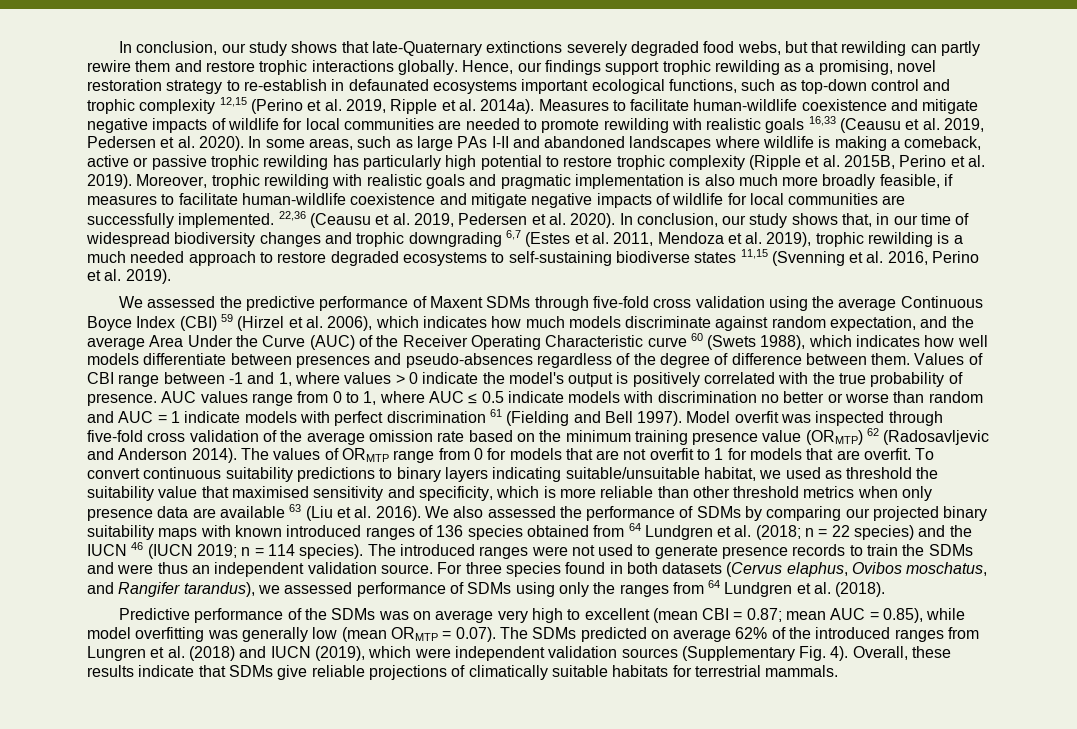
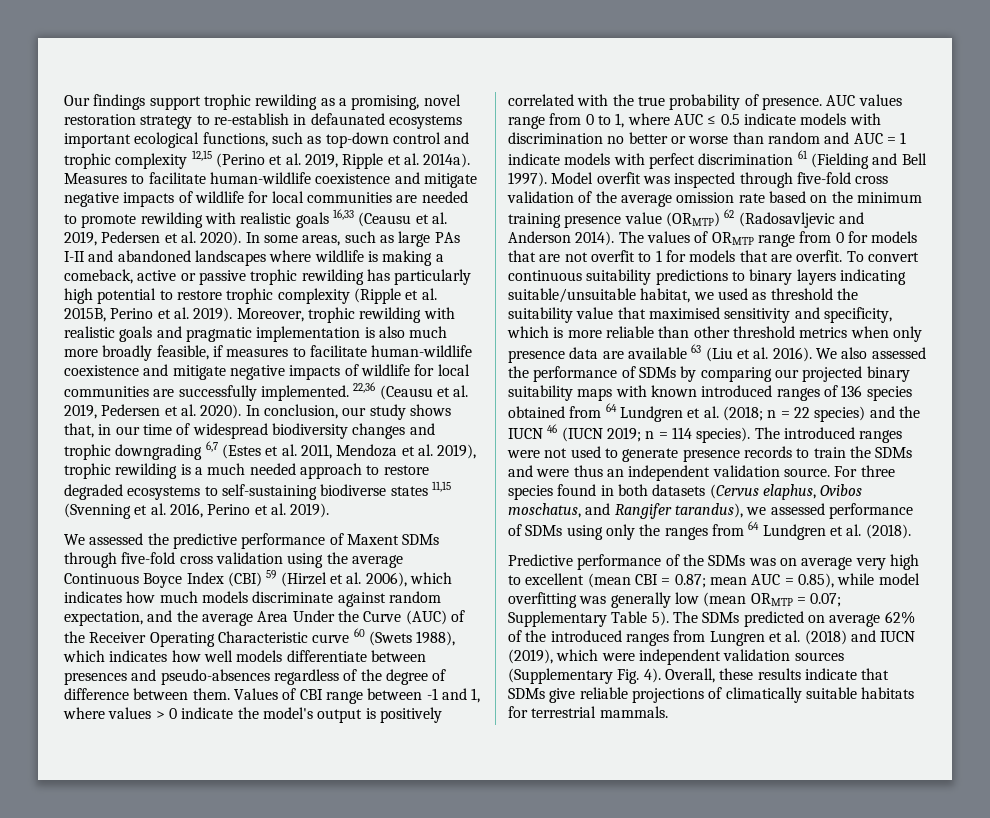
- In conclusion, our study shows that late-Quaternary extinctions severely degraded food webs, but that rewilding can partly rewire them and restore trophic interactions globally. Hence, our findings support trophic rewilding as a promising, novel restoration strategy to re-establish in defaunated ecosystems important ecological functions, such as top-down control and trophic complexity 12,15 (Perino et al. 2019, Ripple et al. 2014a).
+ Our findings support trophic rewilding as a promising, novel restoration strategy to re-establish in defaunated ecosystems important ecological functions, such as top-down control and trophic complexity 12,15 (Perino et al. 2019, Ripple et al. 2014a).
- Predictive performance of the SDMs was on average very high to excellent (mean CBI = 0.87; mean AUC = 0.85), while model overfitting was generally low (mean ORMTP = 0.07). The SDMs predicted on average 62% of the introduced ranges from Lungren et al. (2018) and IUCN (2019), which were independent validation sources (Supplementary Fig. 4).
+ Predictive performance of the SDMs was on average very high to excellent (mean CBI = 0.87; mean AUC = 0.85), while model overfitting was generally low (mean ORMTP = 0.07; Supplementary Table 5). The SDMs predicted on average 62% of the introduced ranges from Lungren et al. (2018) and IUCN (2019), which were independent validation sources (Supplementary Fig. 4).

